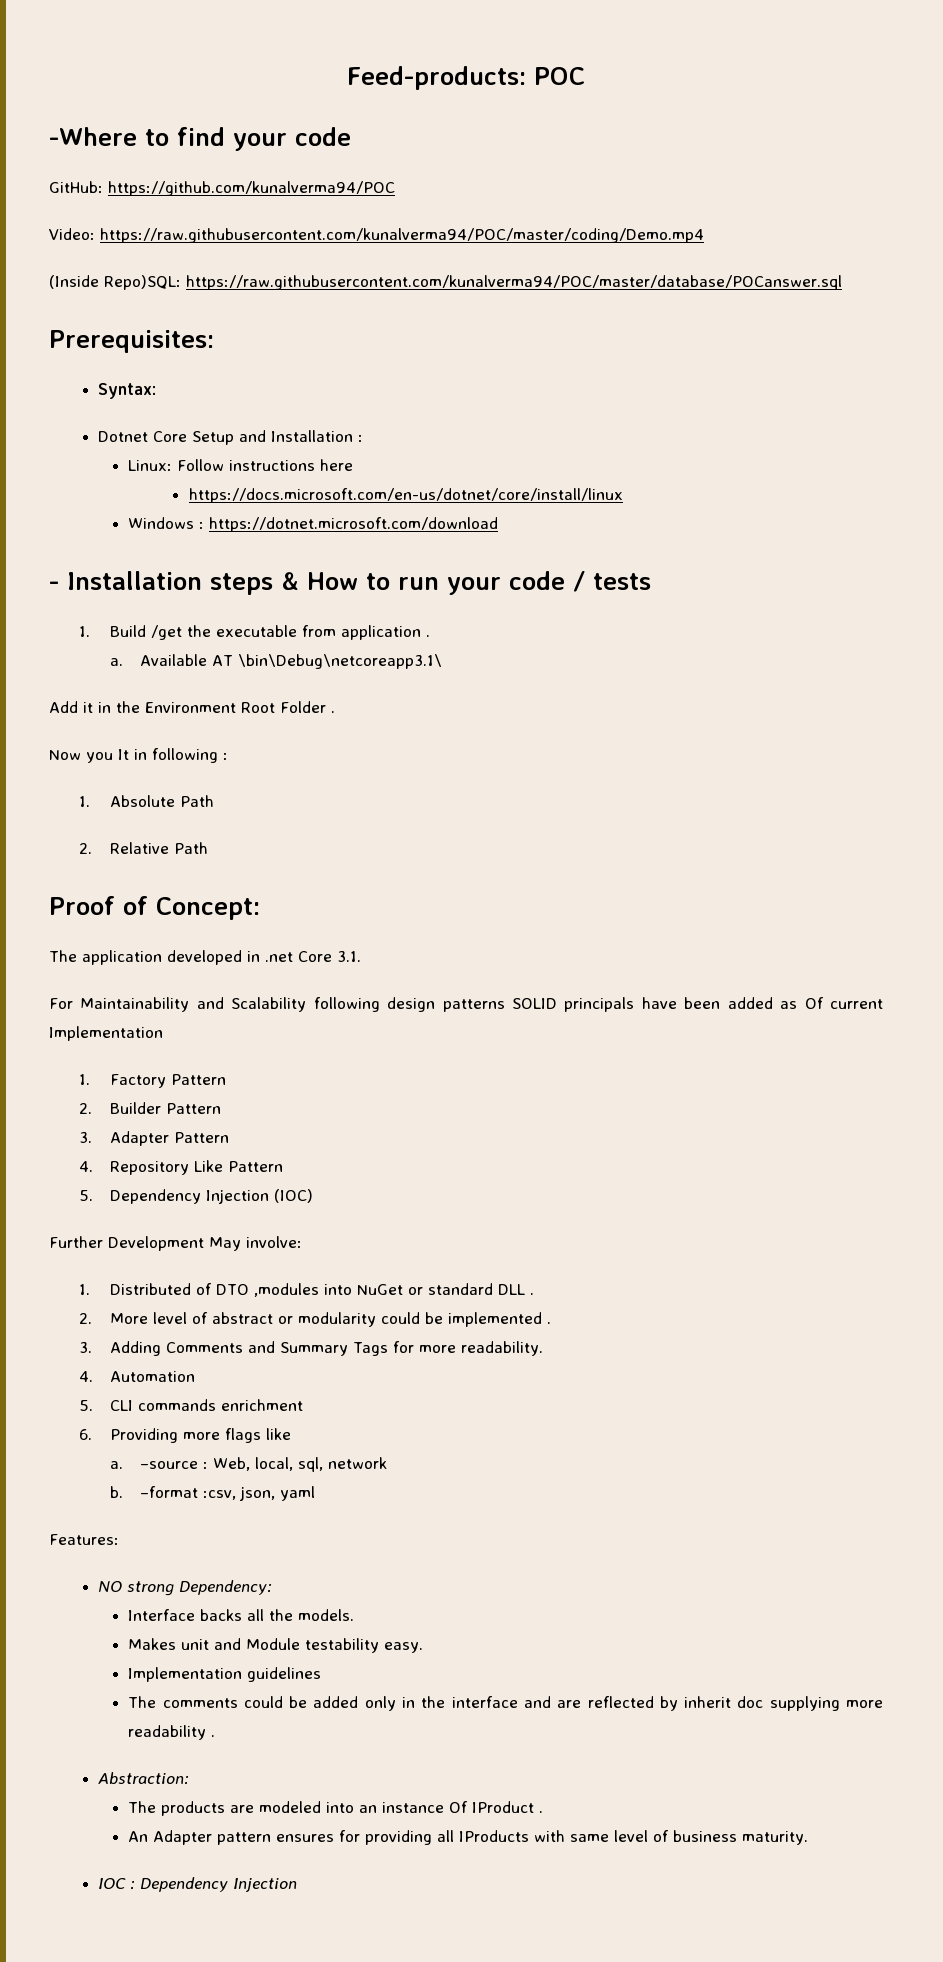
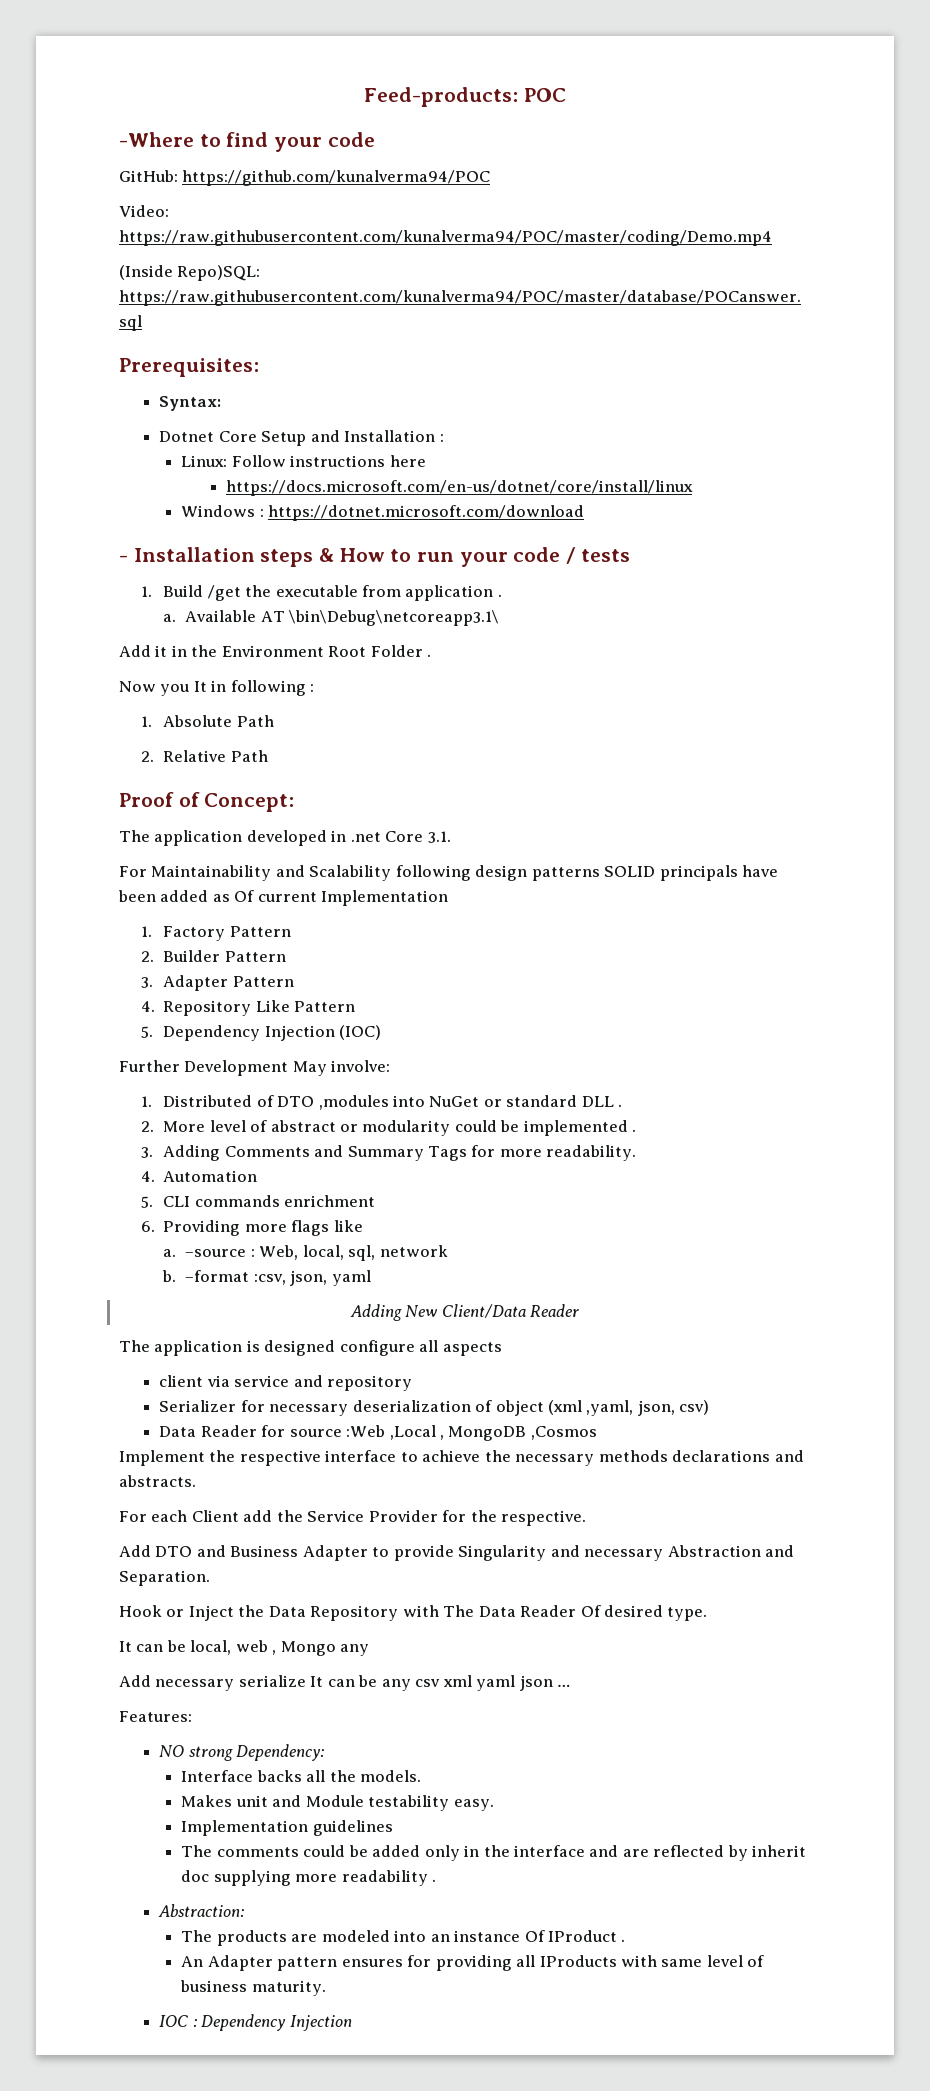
+ Adding New Client/Data Reader
+ The application is designed configure all aspects
+ client via service and repository
+ Serializer for necessary deserialization of object (xml ,yaml, json, csv)
+ Data Reader for source :Web ,Local , MongoDB ,Cosmos
+ Implement the respective interface to achieve the necessary methods declarations and abstracts.
+ For each Client add the Service Provider for the respective.
+ Add DTO and Business Adapter to provide Singularity and necessary Abstraction and Separation.
+ Hook or Inject the Data Repository with The Data Reader Of desired type.
+ It can be local, web , Mongo any
+ Add necessary serialize It can be any csv xml yaml json …

